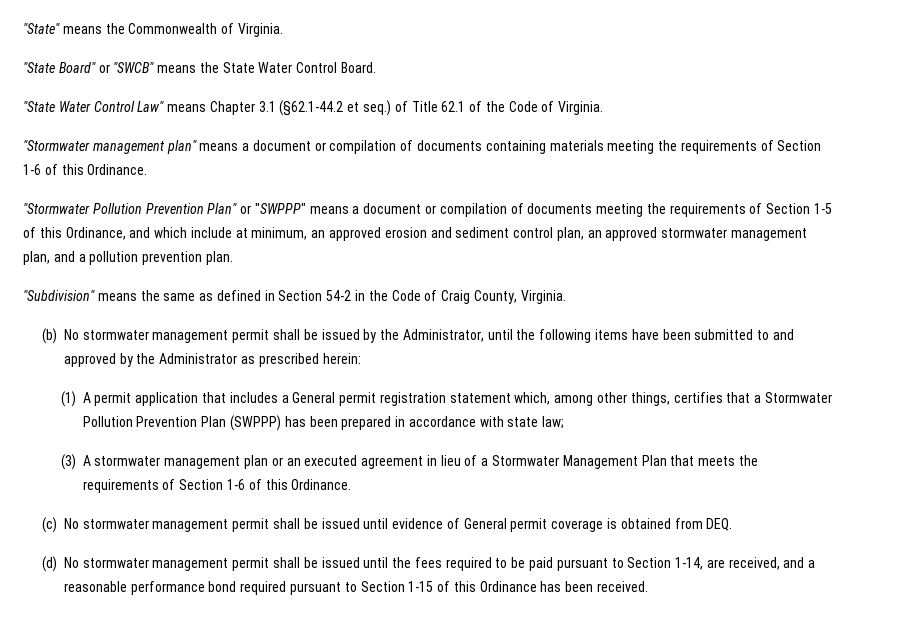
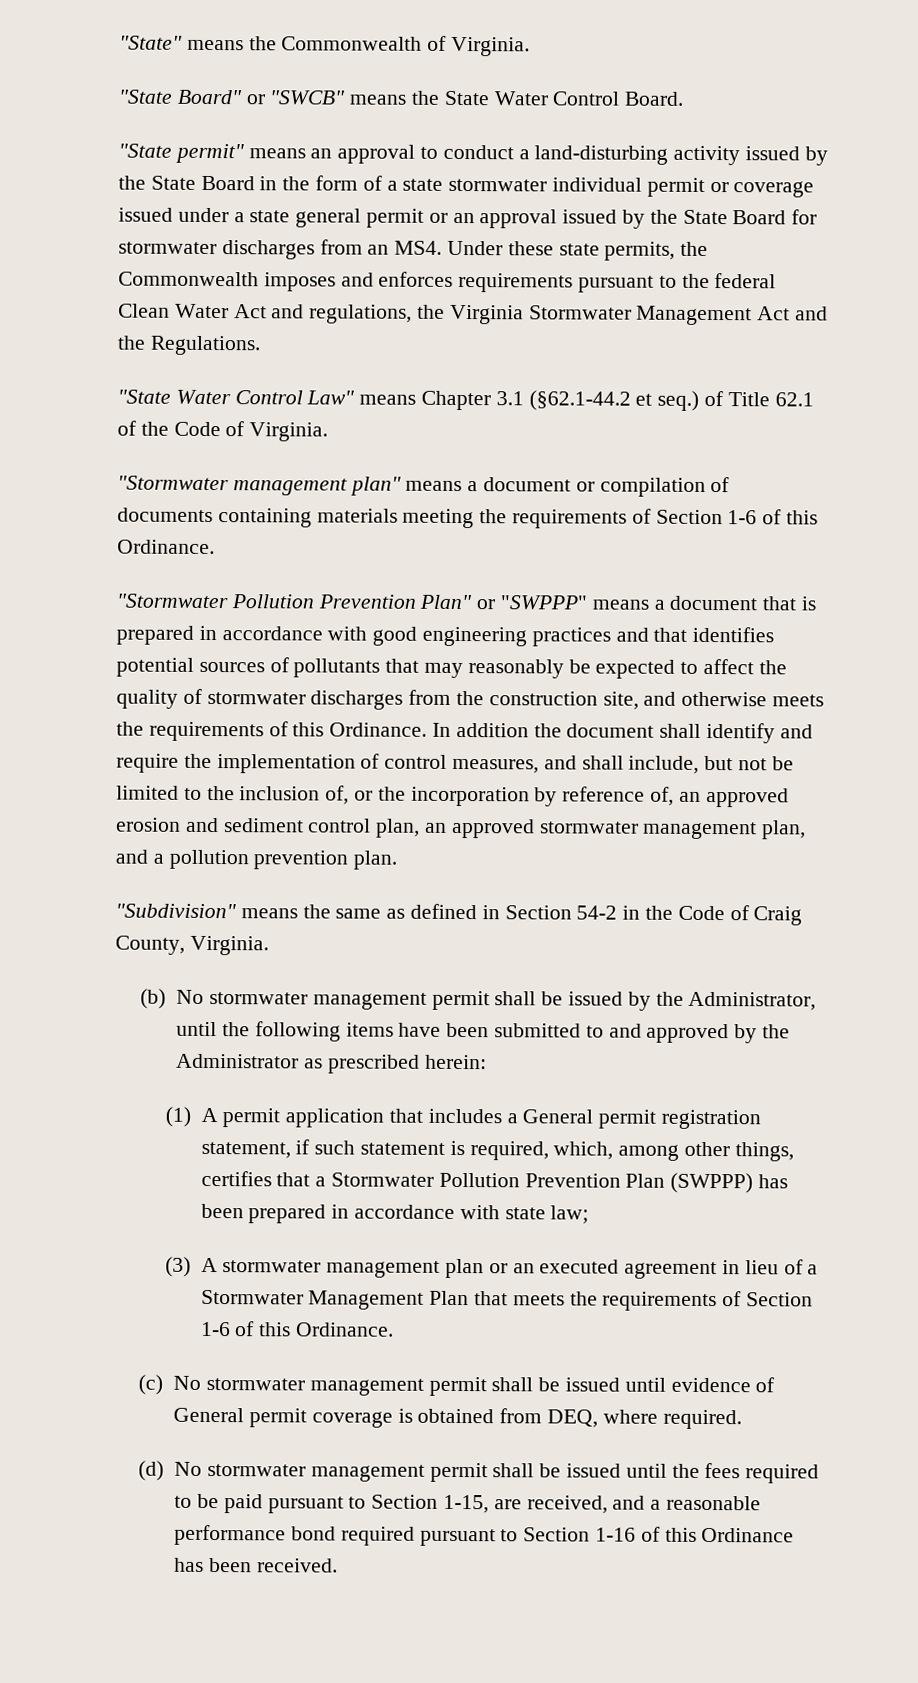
+ "State permit" means an approval to conduct a land-disturbing activity issued by the State Board in the form of a state stormwater individual permit or coverage issued under a state general permit or an approval issued by the State Board for stormwater discharges from an MS4. Under these state permits, the Commonwealth imposes and enforces requirements pursuant to the federal Clean Water Act and regulations, the Virginia Stormwater Management Act and the Regulations.
- "Stormwater Pollution Prevention Plan" or "SWPPP" means a document or compilation of documents meeting the requirements of Section 1-5 of this Ordinance, and which include at minimum, an approved erosion and sediment control plan, an approved stormwater management plan, and a pollution prevention plan.
+ "Stormwater Pollution Prevention Plan" or "SWPPP" means a document that is prepared in accordance with good engineering practices and that identifies potential sources of pollutants that may reasonably be expected to affect the quality of stormwater discharges from the construction site, and otherwise meets the requirements of this Ordinance. In addition the document shall identify and require the implementation of control measures, and shall include, but not be limited to the inclusion of, or the incorporation by reference of, an approved erosion and sediment control plan, an approved stormwater management plan, and a pollution prevention plan.
- (1) A permit application that includes a General permit registration statement which, among other things, certifies that a Stormwater Pollution Prevention Plan (SWPPP) has been prepared in accordance with state law;
+ (1) A permit application that includes a General permit registration statement, if such statement is required, which, among other things, certifies that a Stormwater Pollution Prevention Plan (SWPPP) has been prepared in accordance with state law;
- (c) No stormwater management permit shall be issued until evidence of General permit coverage is obtained from DEQ.
+ (c) No stormwater management permit shall be issued until evidence of General permit coverage is obtained from DEQ, where required.
- (d) No stormwater management permit shall be issued until the fees required to be paid pursuant to Section 1-14, are received, and a reasonable performance bond required pursuant to Section 1-15 of this Ordinance has been received.
+ (d) No stormwater management permit shall be issued until the fees required to be paid pursuant to Section 1-15, are received, and a reasonable performance bond required pursuant to Section 1-16 of this Ordinance has been received.

